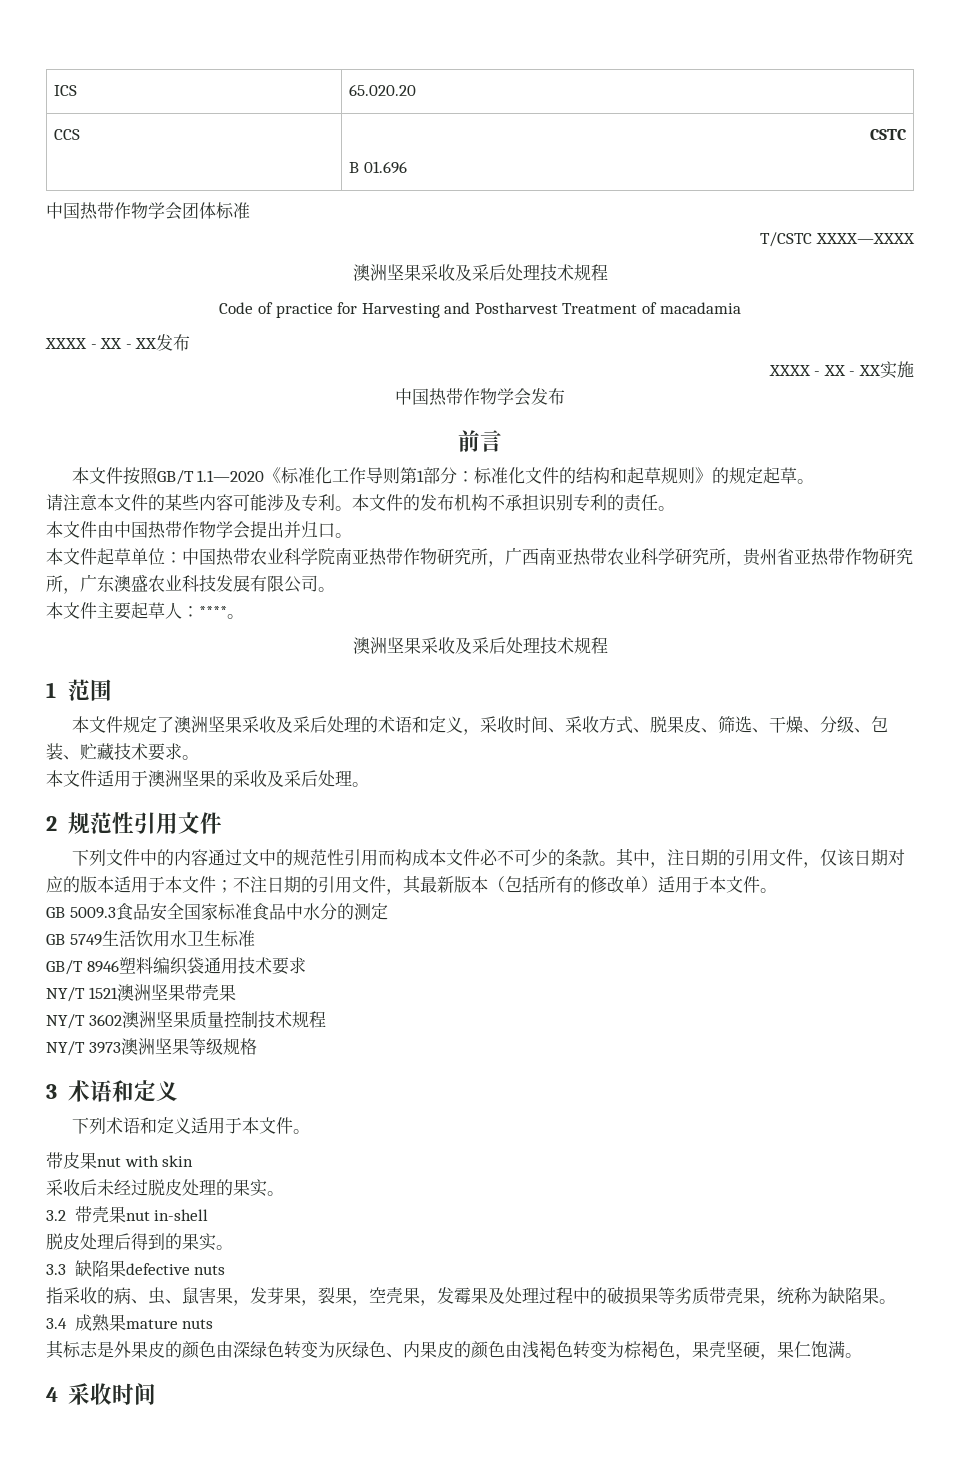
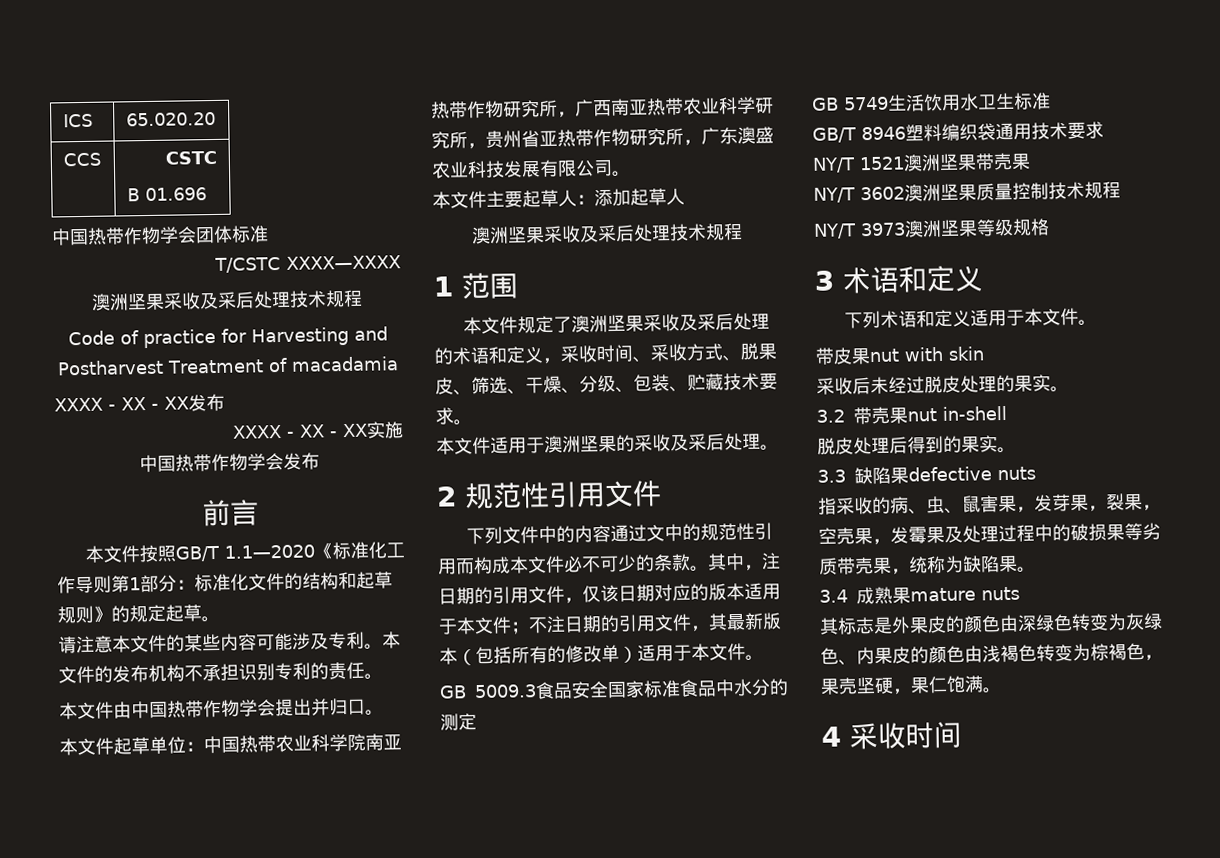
- 本文件主要起草人：****。
+ 本文件主要起草人：添加起草人

